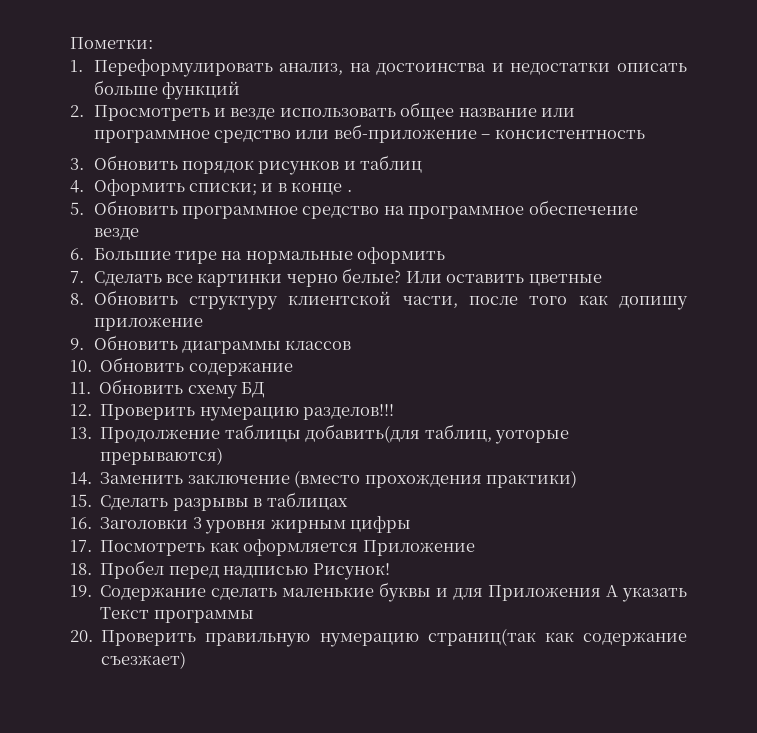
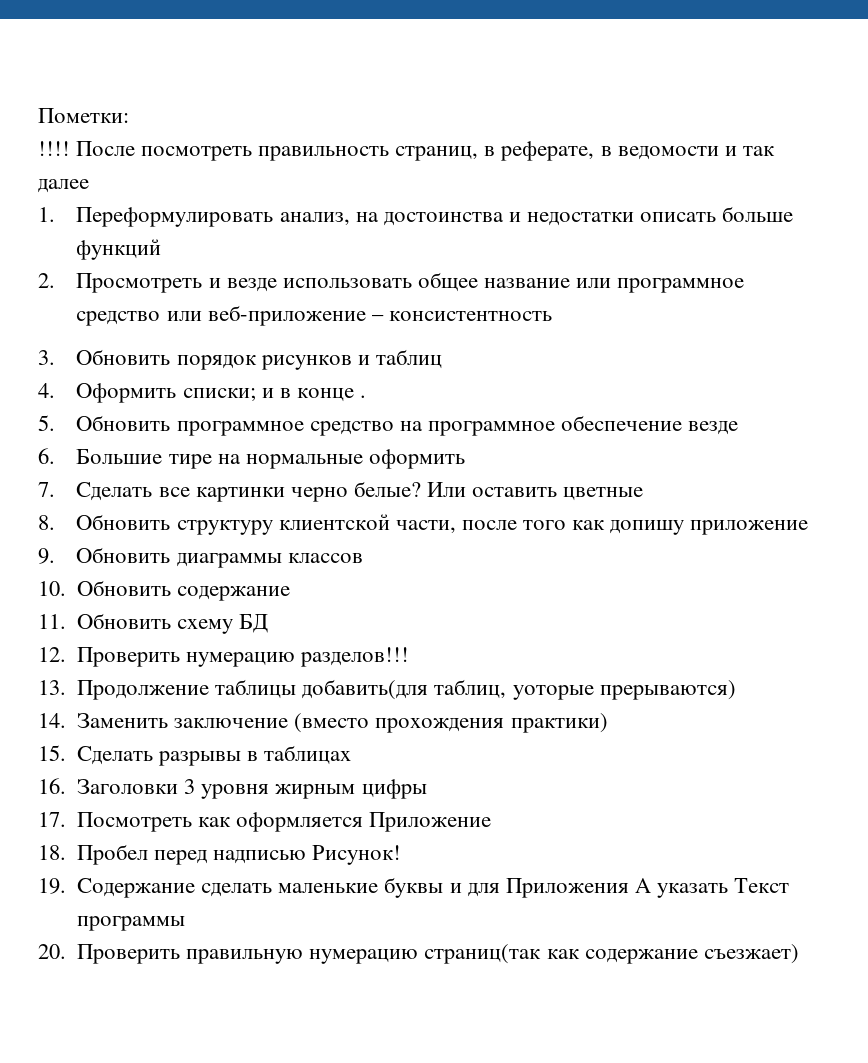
+ !!!! После посмотреть правильность страниц, в реферате, в ведомости и так далее

